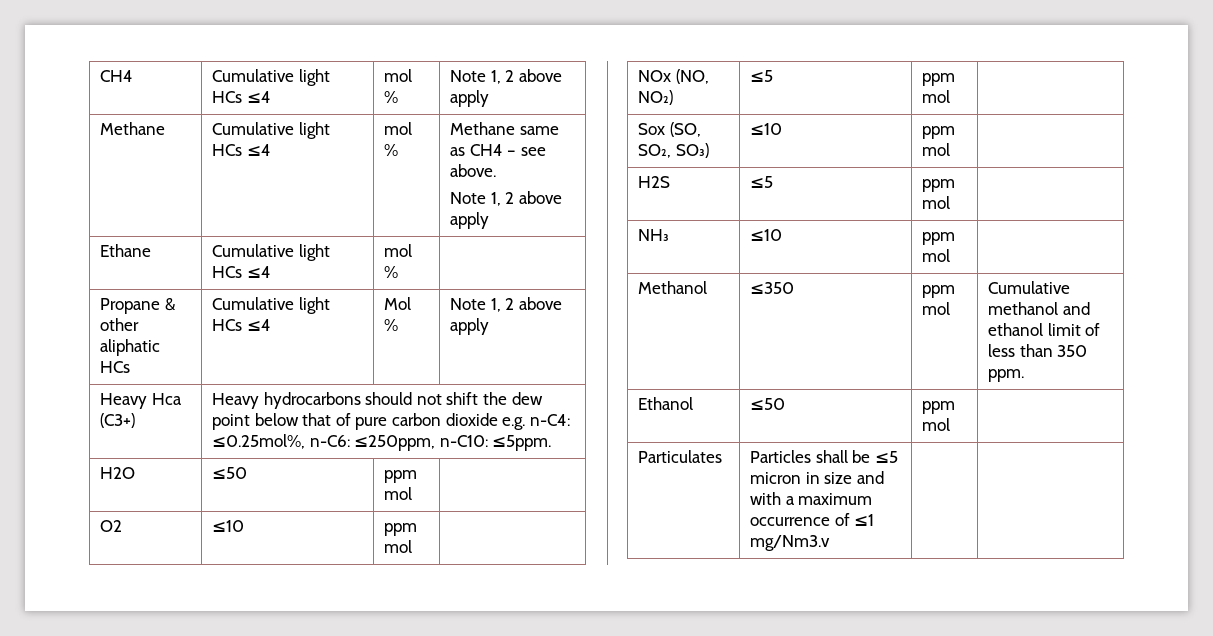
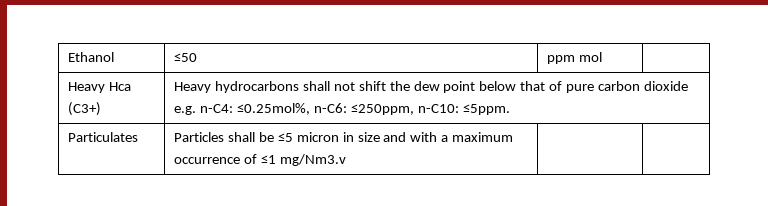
- CH4 | Cumulative light HCs ≤4 | mol % | Note 1, 2 above apply
- Methane | Cumulative light HCs ≤4 | mol % | Methane same as CH4 – see above.
- Note 1, 2 above apply
- Ethane | Cumulative light HCs ≤4 | mol % |
- Propane & other aliphatic HCs | Cumulative light HCs ≤4 | Mol % | Note 1, 2 above apply
+ Ethanol | ≤50 | ppm mol |
- Heavy Hca (C3+) | Heavy hydrocarbons should not shift the dew point below that of pure carbon dioxide e.g. n-C4: ≤0.25mol%, n-C6: ≤250ppm, n-C10: ≤5ppm.
+ Heavy Hca (C3+) | Heavy hydrocarbons shall not shift the dew point below that of pure carbon dioxide e.g. n-C4: ≤0.25mol%, n-C6: ≤250ppm, n-C10: ≤5ppm.
- H2O | ≤50 | ppm mol |
- O2 | ≤10 | ppm mol |
- NOx (NO, NO₂) | ≤5 | ppm mol |
- Sox (SO, SO₂, SO₃) | ≤10 | ppm mol |
- H2S | ≤5 | ppm mol |
- NH₃ | ≤10 | ppm mol |
- Methanol | ≤350 | ppm mol | Cumulative methanol and ethanol limit of less than 350 ppm.
- Ethanol | ≤50 | ppm mol |

